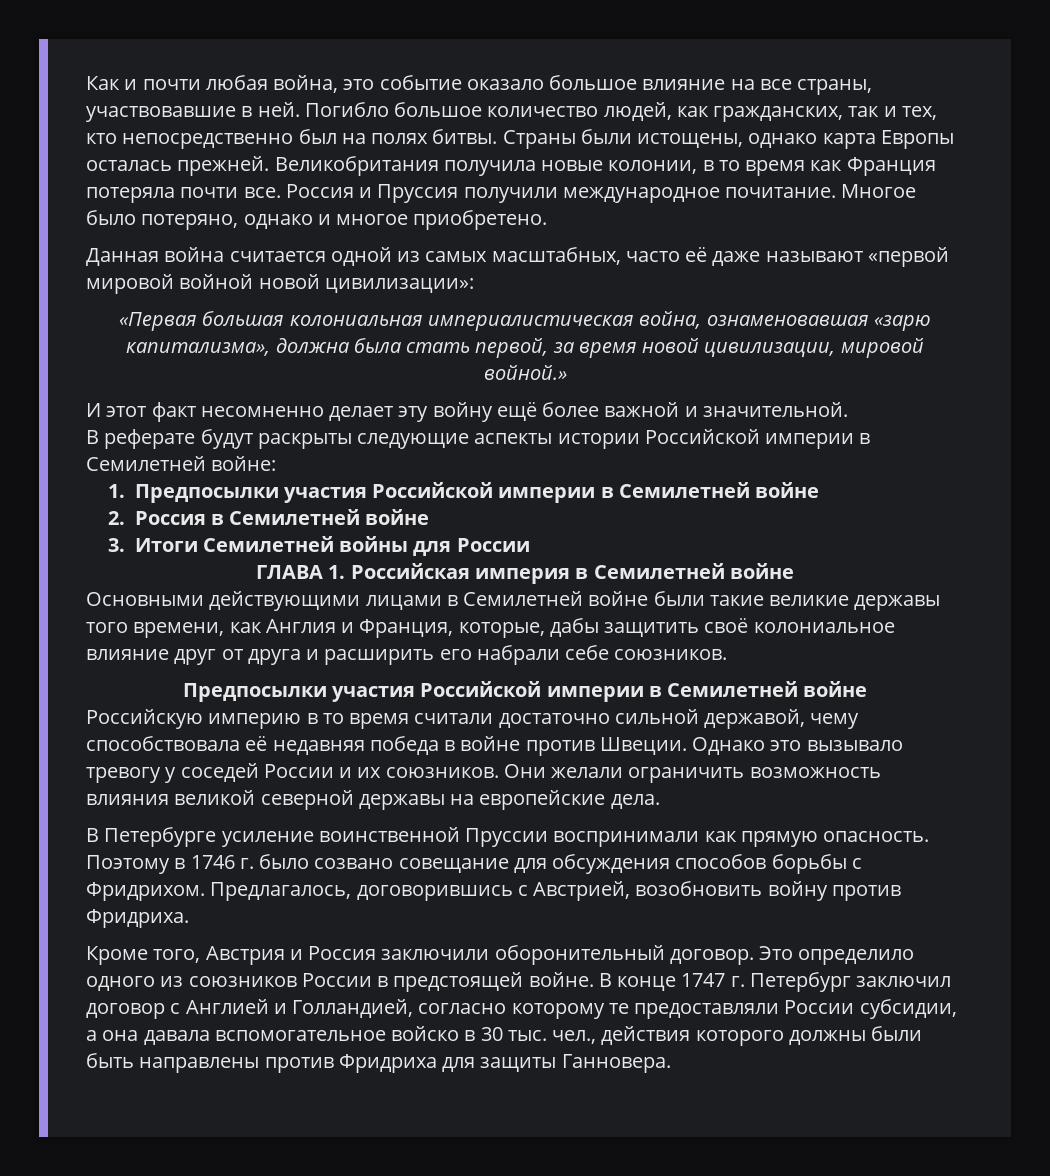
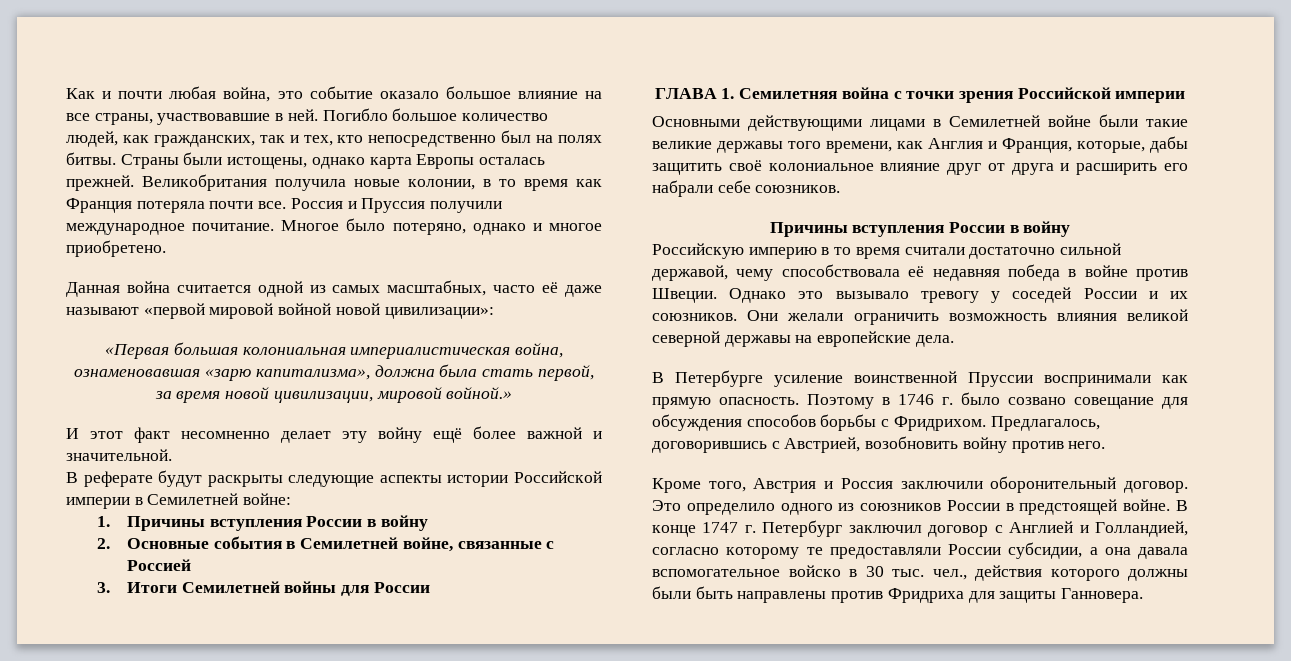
- 1. Предпосылки участия Российской империи в Семилетней войне
- 2. Россия в Семилетней войне
+ 1. Причины вступления России в войну
+ 2. Основные события в Семилетней войне, связанные с Россией
- ГЛАВА 1. Российская империя в Семилетней войне
+ ГЛАВА 1. Семилетняя война с точки зрения Российской империи
  Основными действующими лицами в Семилетней войне были такие великие державы того времени, как Англия и Франция, которые, дабы защитить своё колониальное влияние друг от друга и расширить его набрали себе союзников.
- Предпосылки участия Российской империи в Семилетней войне
+ Причины вступления России в войну
- Предлагалось, договорившись с Австрией, возобновить войну против Фридриха.
+ Предлагалось, договорившись с Австрией, возобновить войну против него.

